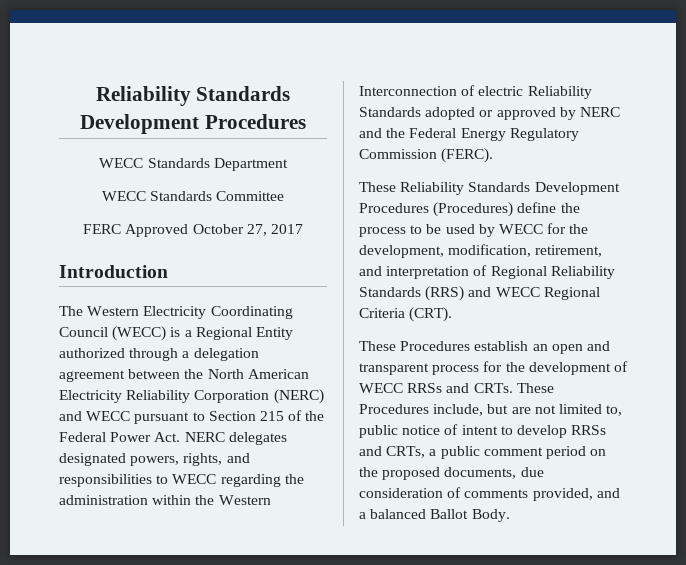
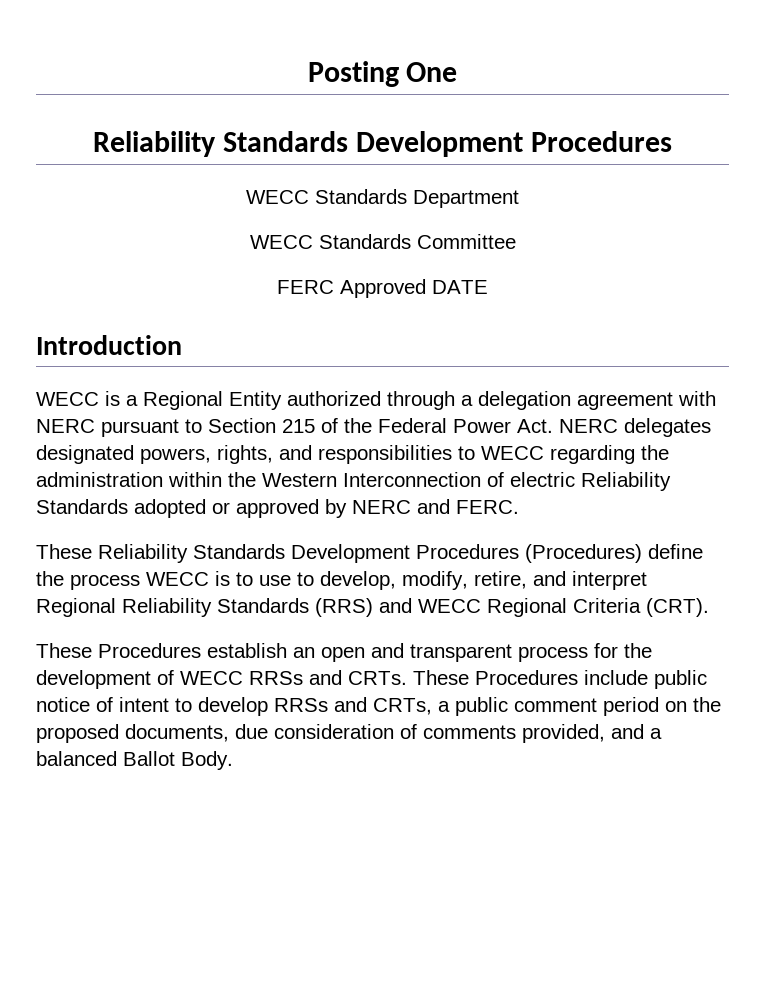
+ Posting One
- FERC Approved October 27, 2017
+ FERC Approved DATE
  Introduction
- The Western Electricity Coordinating Council (WECC) is a Regional Entity authorized through a delegation agreement between the North American Electricity Reliability Corporation (NERC) and WECC pursuant to Section 215 of the Federal Power Act. NERC delegates designated powers, rights, and responsibilities to WECC regarding the administration within the Western Interconnection of electric Reliability Standards adopted or approved by NERC and the Federal Energy Regulatory Commission (FERC).
+ WECC is a Regional Entity authorized through a delegation agreement with NERC pursuant to Section 215 of the Federal Power Act. NERC delegates designated powers, rights, and responsibilities to WECC regarding the administration within the Western Interconnection of electric Reliability Standards adopted or approved by NERC and FERC.
- These Reliability Standards Development Procedures (Procedures) define the process to be used by WECC for the development, modification, retirement, and interpretation of Regional Reliability Standards (RRS) and WECC Regional Criteria (CRT).
+ These Reliability Standards Development Procedures (Procedures) define the process WECC is to use to develop, modify, retire, and interpret Regional Reliability Standards (RRS) and WECC Regional Criteria (CRT).
- These Procedures include, but are not limited to, public notice of intent to develop RRSs and CRTs, a public comment period on the proposed documents, due consideration of comments provided, and a balanced Ballot Body.
+ These Procedures include public notice of intent to develop RRSs and CRTs, a public comment period on the proposed documents, due consideration of comments provided, and a balanced Ballot Body.

